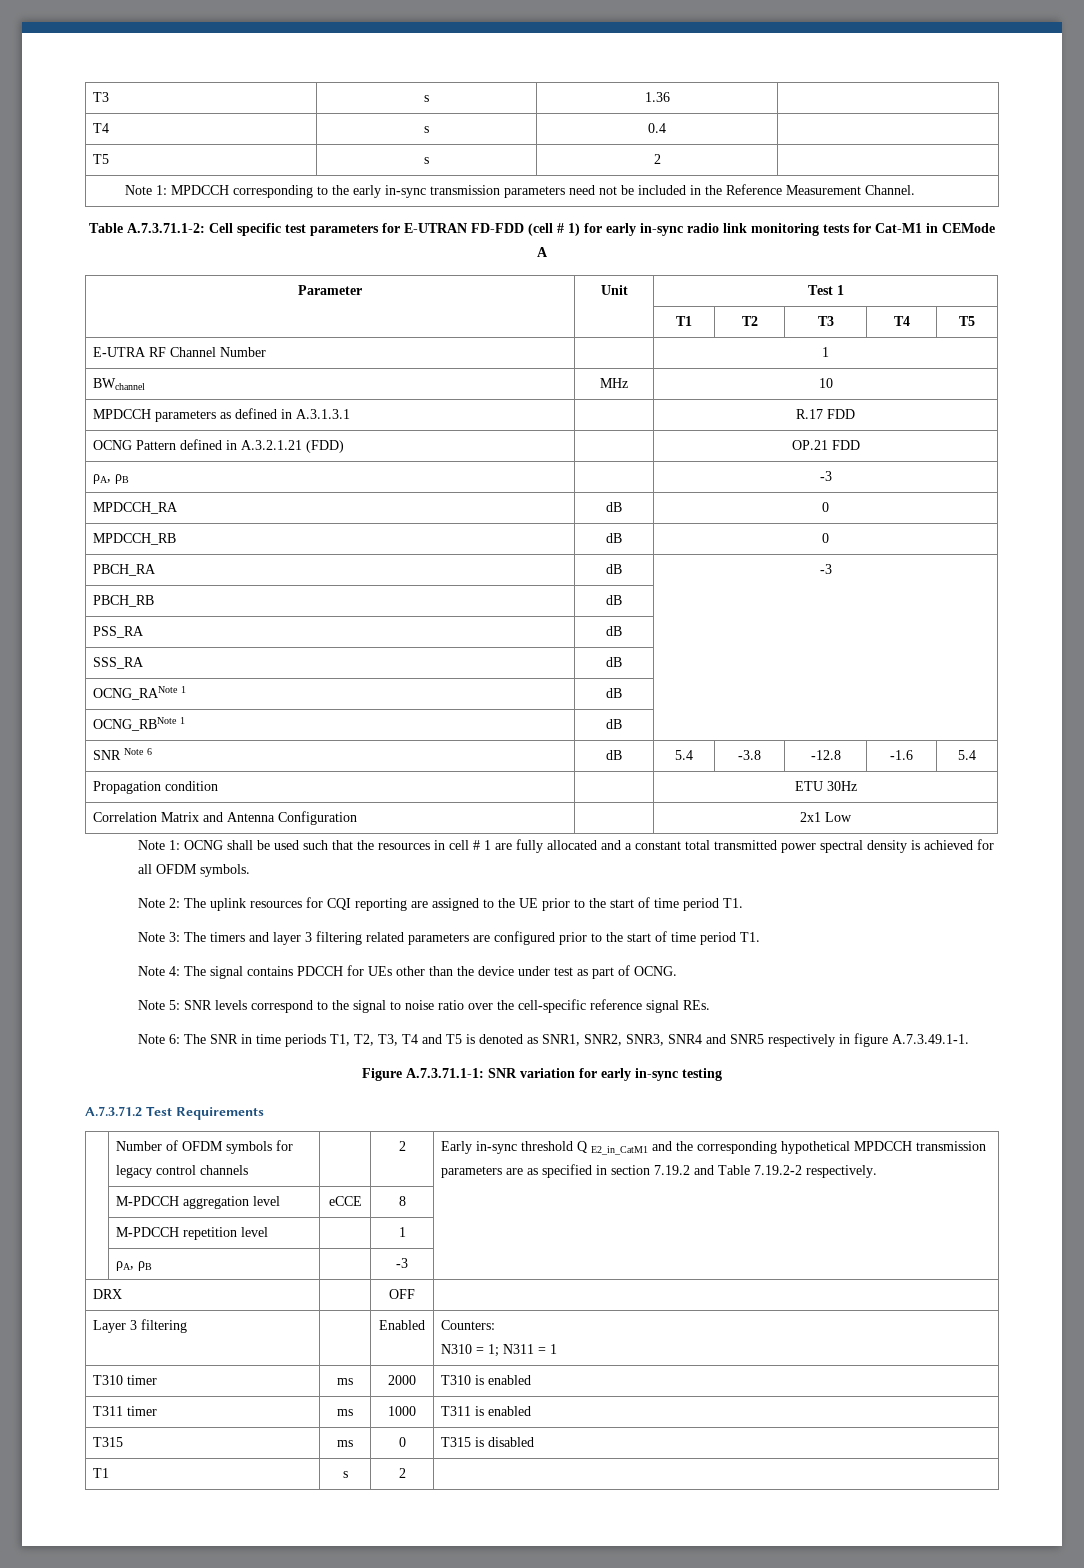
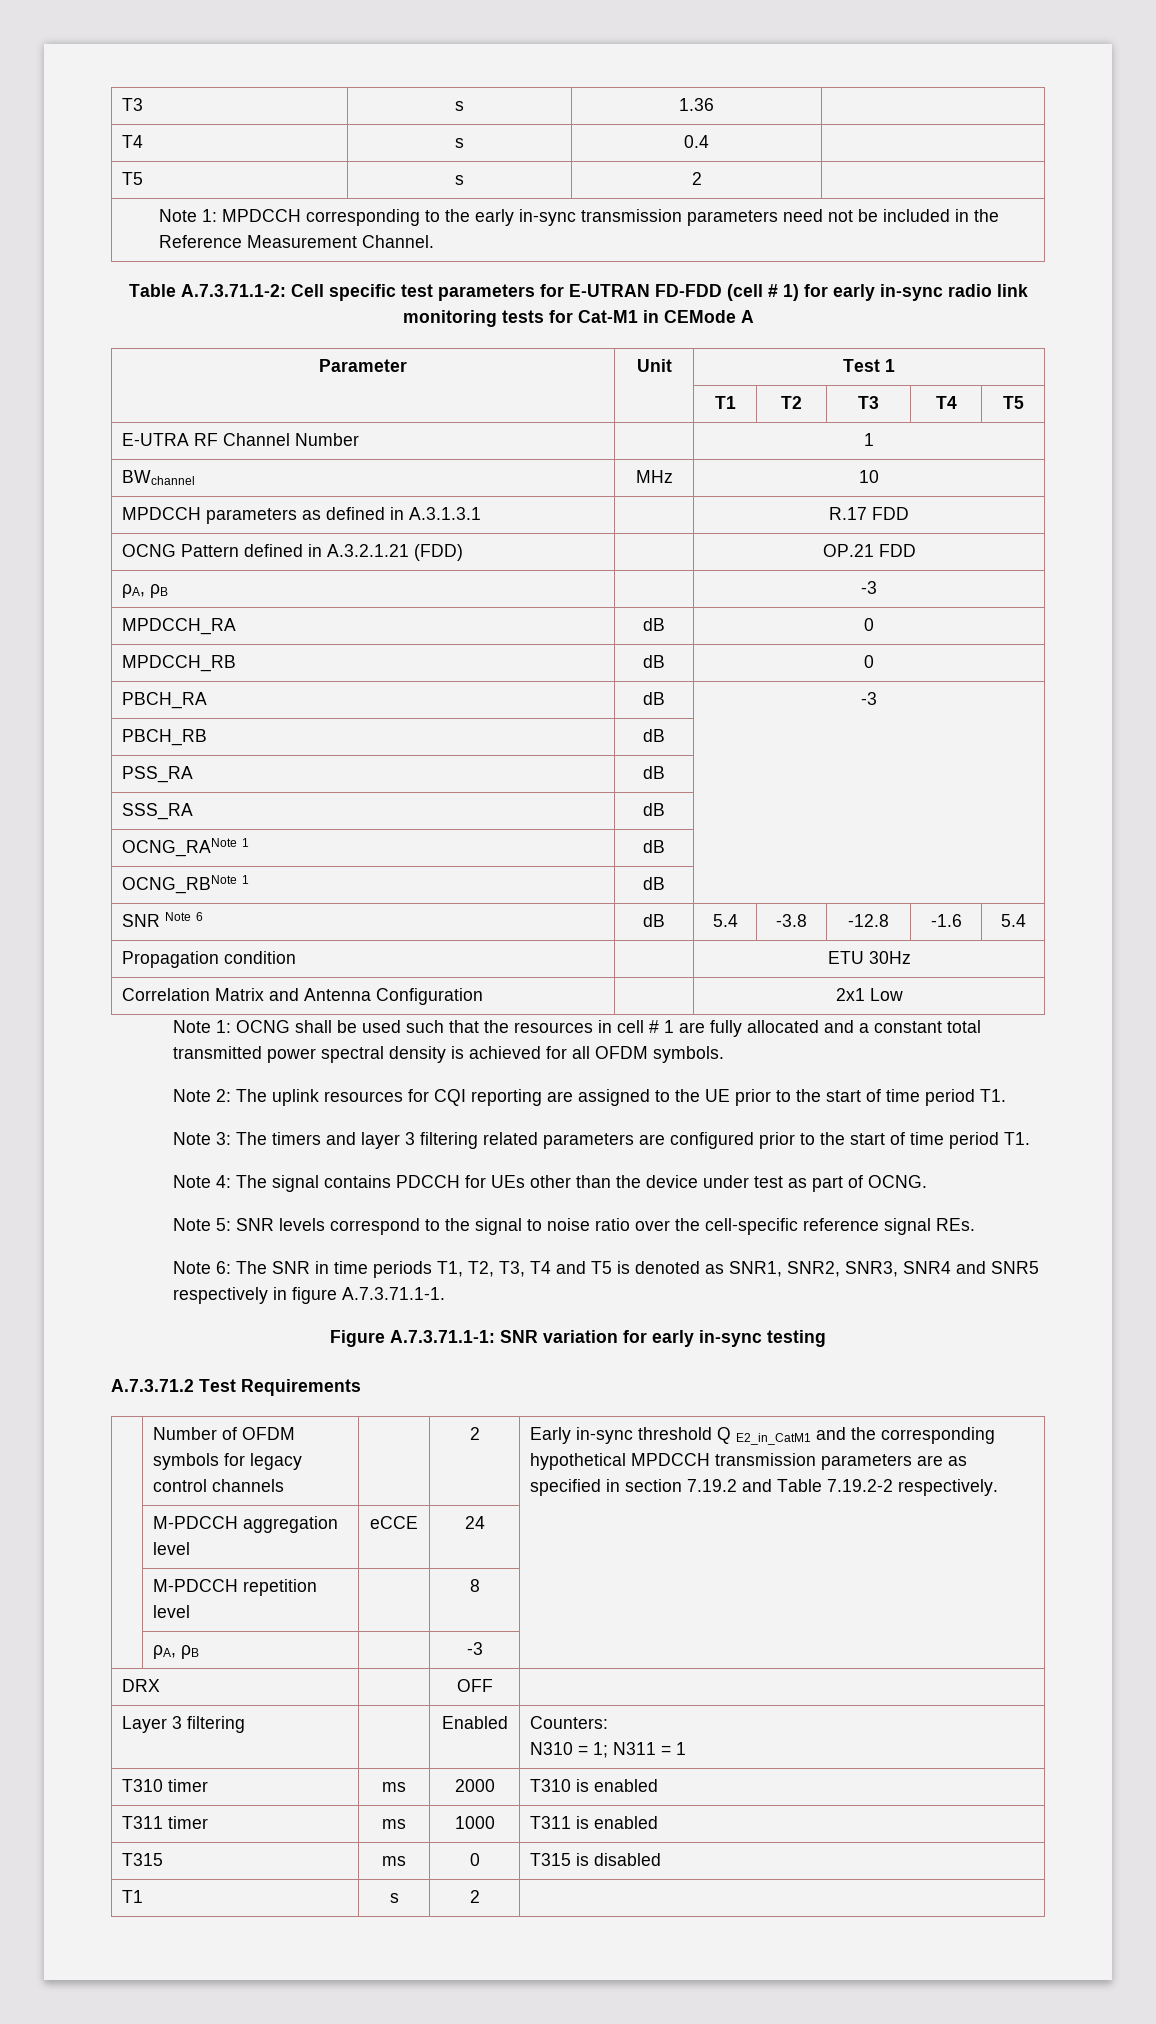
- Note 6: The SNR in time periods T1, T2, T3, T4 and T5 is denoted as SNR1, SNR2, SNR3, SNR4 and SNR5 respectively in figure A.7.3.49.1-1.
+ Note 6: The SNR in time periods T1, T2, T3, T4 and T5 is denoted as SNR1, SNR2, SNR3, SNR4 and SNR5 respectively in figure A.7.3.71.1-1.
- | M-PDCCH aggregation level | eCCE | 8 |
+ | M-PDCCH aggregation level | eCCE | 24 |
- | M-PDCCH repetition level | | 1 |
+ | M-PDCCH repetition level | | 8 |

